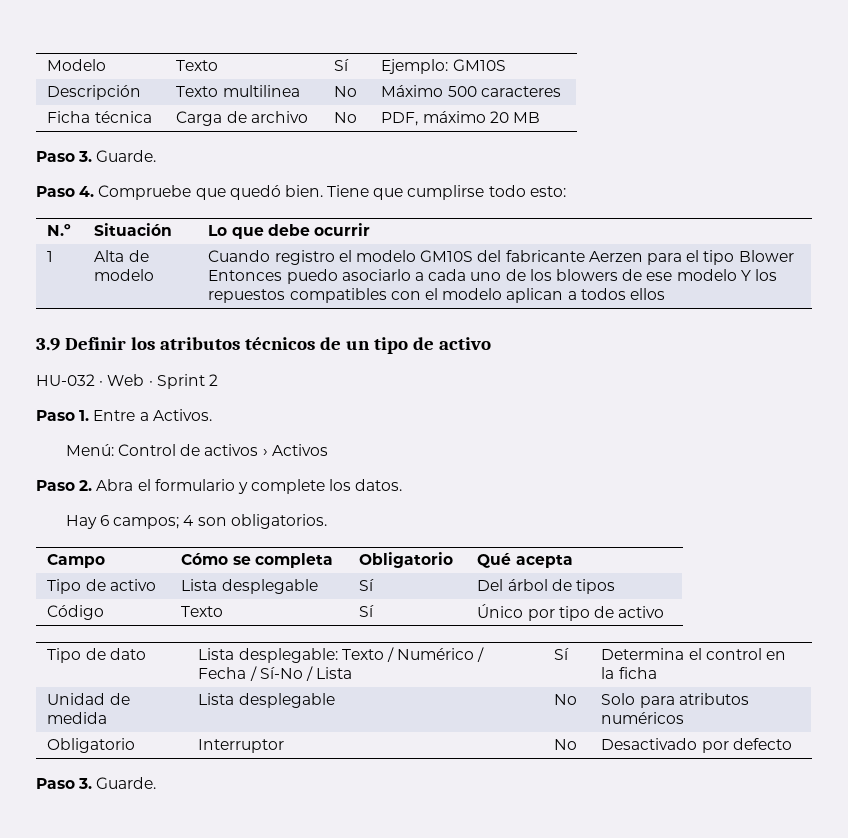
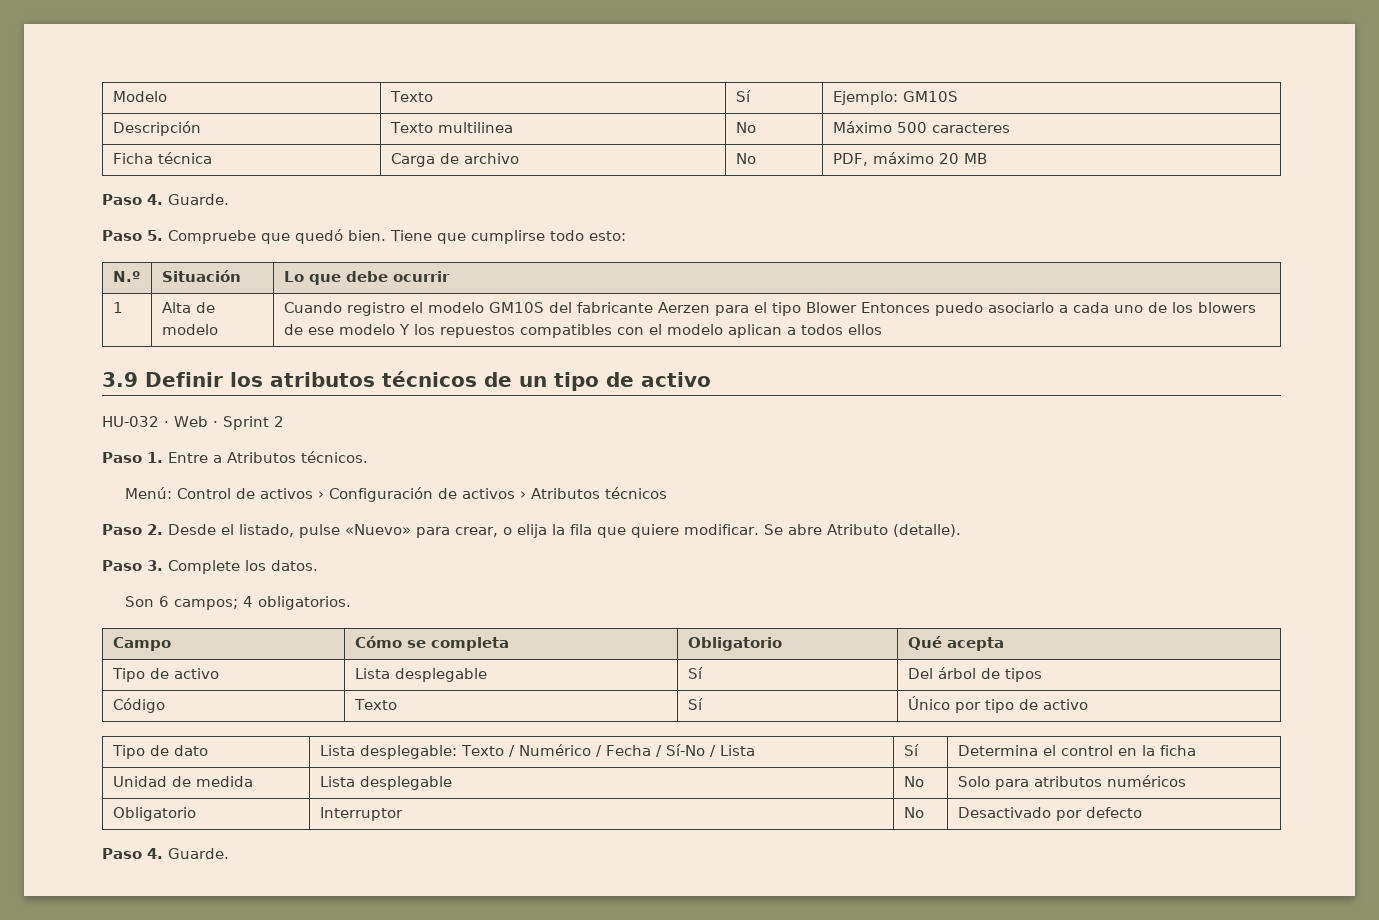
  Ficha técnica | Carga de archivo | No | PDF, máximo 20 MB
- Paso 3. Guarde.
+ Paso 4. Guarde.
- Paso 4. Compruebe que quedó bien.
+ Paso 5. Compruebe que quedó bien.
- Paso 1. Entre a Activos.
+ Paso 1. Entre a Atributos técnicos.
- Menú: Control de activos › Activos
- Paso 2. Abra el formulario y complete los datos.
+ Menú: Control de activos › Configuración de activos › Atributos técnicos
+ Paso 2. Desde el listado, pulse «Nuevo» para crear, o elija la fila que quiere modificar. Se abre Atributo (detalle).
+ Paso 3. Complete los datos.
- Hay 6 campos; 4 son obligatorios.
+ Son 6 campos; 4 obligatorios.
  Obligatorio | Interruptor | No | Desactivado por defecto
- Paso 3. Guarde.
+ Paso 4. Guarde.

